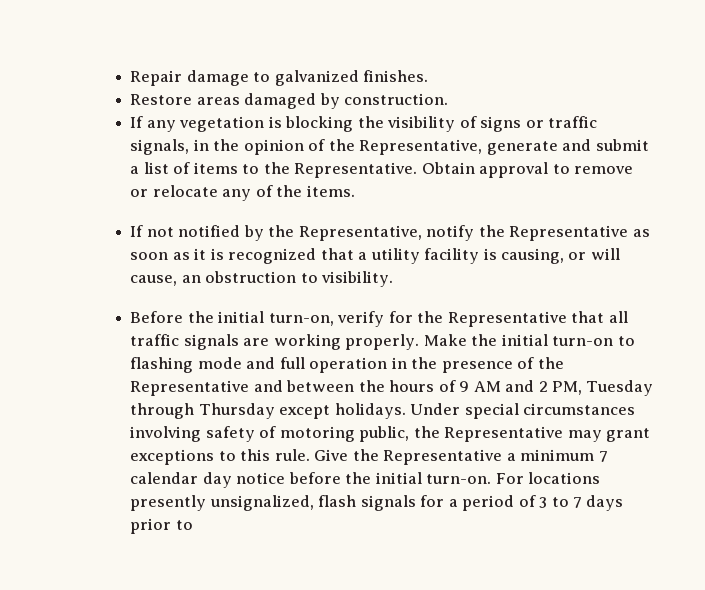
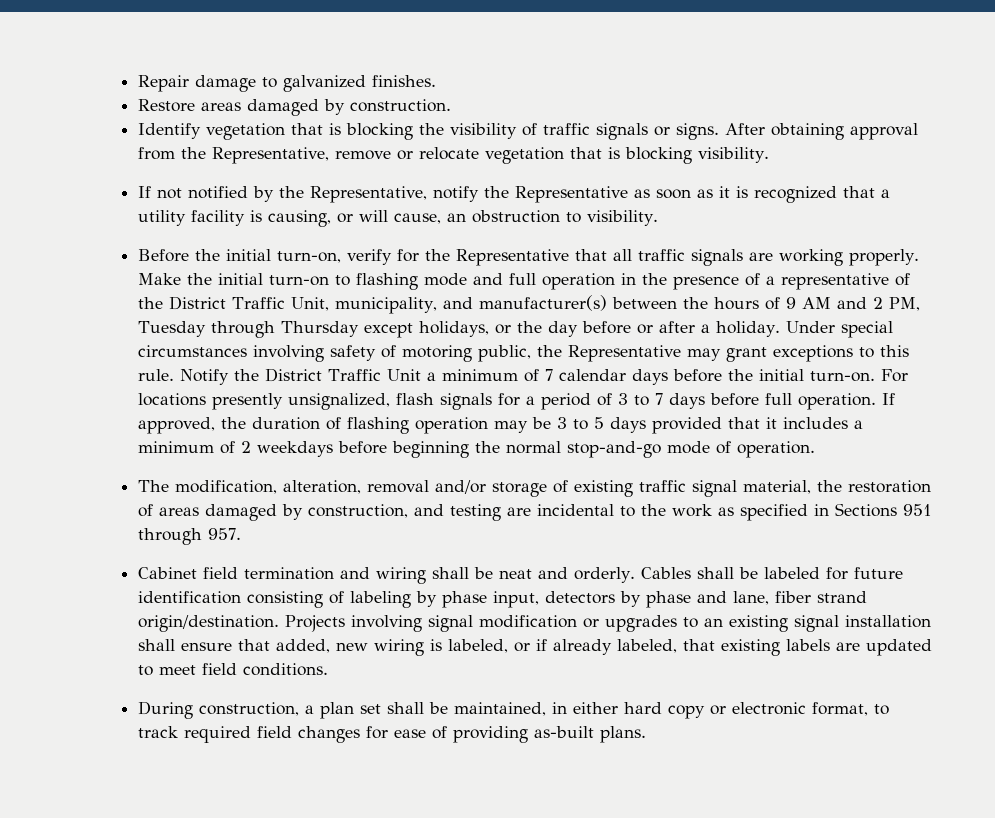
- If any vegetation is blocking the visibility of signs or traffic signals, in the opinion of the Representative, generate and submit a list of items to the Representative. Obtain approval to remove or relocate any of the items.
+ Identify vegetation that is blocking the visibility of traffic signals or signs. After obtaining approval from the Representative, remove or relocate vegetation that is blocking visibility.
- Make the initial turn-on to flashing mode and full operation in the presence of the Representative and between the hours of 9 AM and 2 PM, Tuesday through Thursday except holidays.
+ Make the initial turn-on to flashing mode and full operation in the presence of a representative of the District Traffic Unit, municipality, and manufacturer(s) between the hours of 9 AM and 2 PM, Tuesday through Thursday except holidays, or the day before or after a holiday.
- Give the Representative a minimum 7 calendar day notice before the initial turn-on.
+ Notify the District Traffic Unit a minimum of 7 calendar days before the initial turn-on.
- For locations presently unsignalized, flash signals for a period of 3 to 7 days prior to
+ For locations presently unsignalized, flash signals for a period of 3 to 7 days before full operation. If approved, the duration of flashing operation may be 3 to 5 days provided that it includes a minimum of 2 weekdays before beginning the normal stop-and-go mode of operation.
+ The modification, alteration, removal and/or storage of existing traffic signal material, the restoration of areas damaged by construction, and testing are incidental to the work as specified in Sections 951 through 957.
+ Cabinet field termination and wiring shall be neat and orderly. Cables shall be labeled for future identification consisting of labeling by phase input, detectors by phase and lane, fiber strand origin/destination. Projects involving signal modification or upgrades to an existing signal installation shall ensure that added, new wiring is labeled, or if already labeled, that existing labels are updated to meet field conditions.
+ During construction, a plan set shall be maintained, in either hard copy or electronic format, to track required field changes for ease of providing as-built plans.

